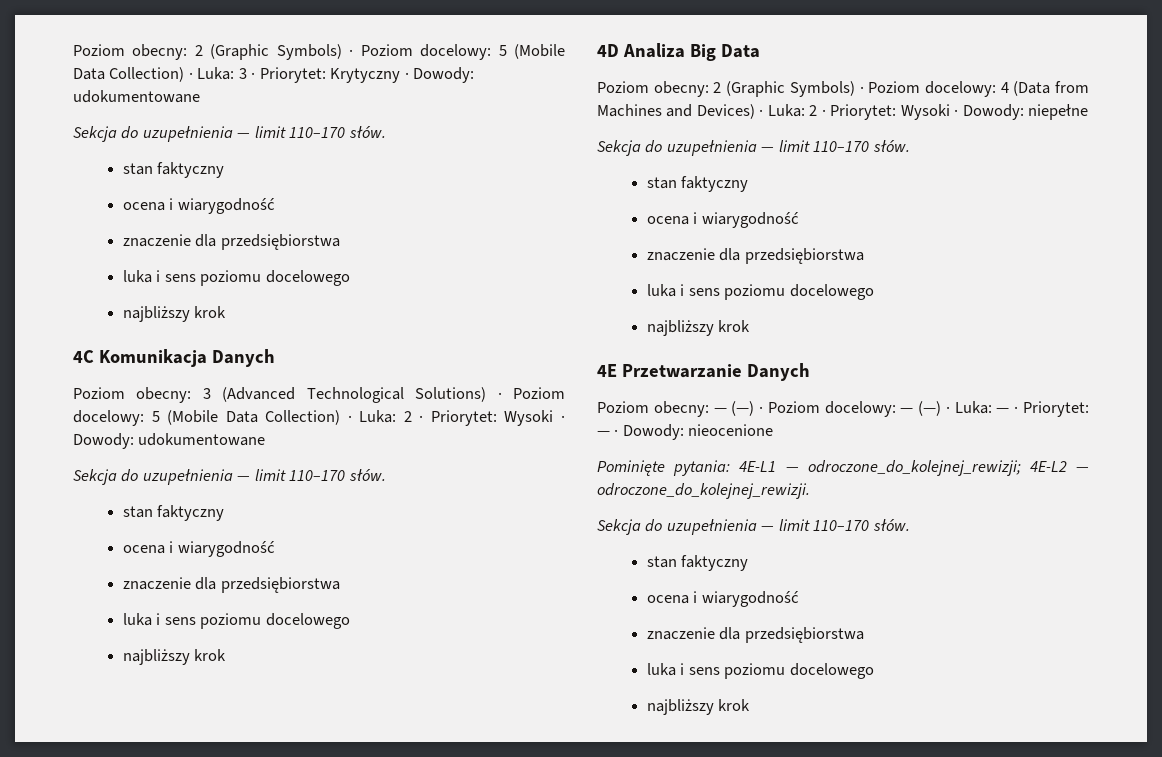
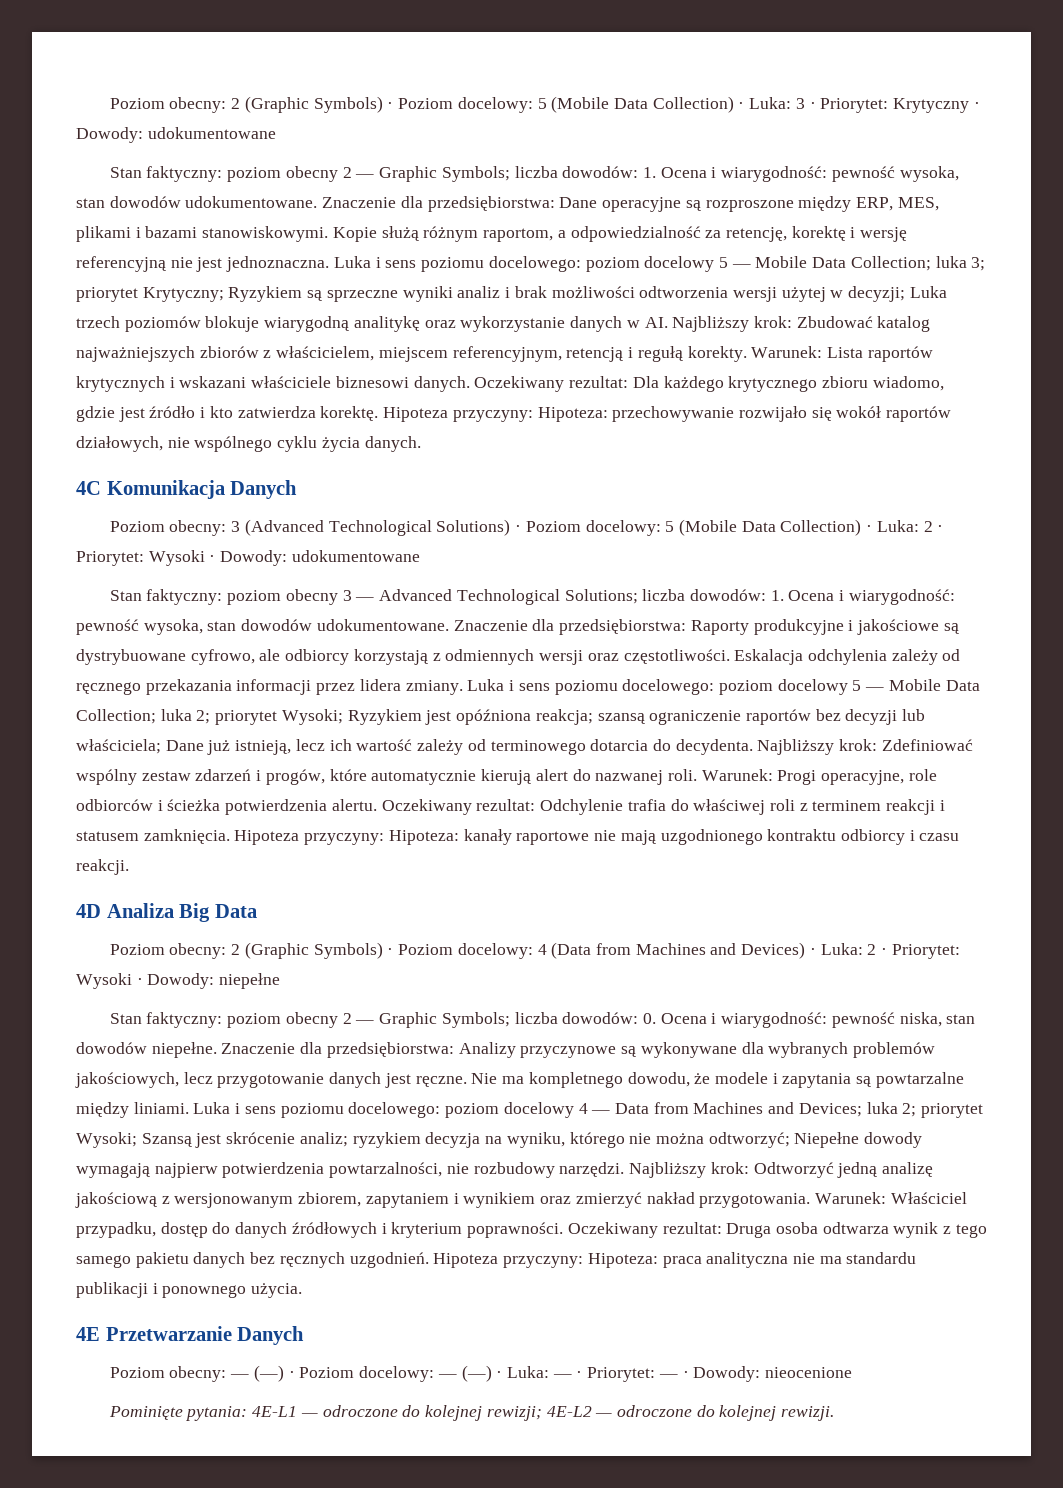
  Poziom obecny: 2 (Graphic Symbols) · Poziom docelowy: 5 (Mobile Data Collection) · Luka: 3 · Priorytet: Krytyczny · Dowody: udokumentowane
- Sekcja do uzupełnienia — limit 110–170 słów.
- stan faktyczny
- ocena i wiarygodność
- znaczenie dla przedsiębiorstwa
- luka i sens poziomu docelowego
- najbliższy krok
+ Stan faktyczny: poziom obecny 2 — Graphic Symbols; liczba dowodów: 1. Ocena i wiarygodność: pewność wysoka, stan dowodów udokumentowane. Znaczenie dla przedsiębiorstwa: Dane operacyjne są rozproszone między ERP, MES, plikami i bazami stanowiskowymi. Kopie służą różnym raportom, a odpowiedzialność za retencję, korektę i wersję referencyjną nie jest jednoznaczna. Luka i sens poziomu docelowego: poziom docelowy 5 — Mobile Data Collection; luka 3; priorytet Krytyczny; Ryzykiem są sprzeczne wyniki analiz i brak możliwości odtworzenia wersji użytej w decyzji; Luka trzech poziomów blokuje wiarygodną analitykę oraz wykorzystanie danych w AI. Najbliższy krok: Zbudować katalog najważniejszych zbiorów z właścicielem, miejscem referencyjnym, retencją i regułą korekty. Warunek: Lista raportów krytycznych i wskazani właściciele biznesowi danych. Oczekiwany rezultat: Dla każdego krytycznego zbioru wiadomo, gdzie jest źródło i kto zatwierdza korektę. Hipoteza przyczyny: Hipoteza: przechowywanie rozwijało się wokół raportów działowych, nie wspólnego cyklu życia danych.
  Poziom obecny: 3 (Advanced Technological Solutions) · Poziom docelowy: 5 (Mobile Data Collection) · Luka: 2 · Priorytet: Wysoki · Dowody: udokumentowane
- Sekcja do uzupełnienia — limit 110–170 słów.
- stan faktyczny
- ocena i wiarygodność
- znaczenie dla przedsiębiorstwa
- luka i sens poziomu docelowego
- najbliższy krok
+ Stan faktyczny: poziom obecny 3 — Advanced Technological Solutions; liczba dowodów: 1. Ocena i wiarygodność: pewność wysoka, stan dowodów udokumentowane. Znaczenie dla przedsiębiorstwa: Raporty produkcyjne i jakościowe są dystrybuowane cyfrowo, ale odbiorcy korzystają z odmiennych wersji oraz częstotliwości. Eskalacja odchylenia zależy od ręcznego przekazania informacji przez lidera zmiany. Luka i sens poziomu docelowego: poziom docelowy 5 — Mobile Data Collection; luka 2; priorytet Wysoki; Ryzykiem jest opóźniona reakcja; szansą ograniczenie raportów bez decyzji lub właściciela; Dane już istnieją, lecz ich wartość zależy od terminowego dotarcia do decydenta. Najbliższy krok: Zdefiniować wspólny zestaw zdarzeń i progów, które automatycznie kierują alert do nazwanej roli. Warunek: Progi operacyjne, role odbiorców i ścieżka potwierdzenia alertu. Oczekiwany rezultat: Odchylenie trafia do właściwej roli z terminem reakcji i statusem zamknięcia. Hipoteza przyczyny: Hipoteza: kanały raportowe nie mają uzgodnionego kontraktu odbiorcy i czasu reakcji.
  Poziom obecny: 2 (Graphic Symbols) · Poziom docelowy: 4 (Data from Machines and Devices) · Luka: 2 · Priorytet: Wysoki · Dowody: niepełne
- Sekcja do uzupełnienia — limit 110–170 słów.
- stan faktyczny
- ocena i wiarygodność
- znaczenie dla przedsiębiorstwa
- luka i sens poziomu docelowego
- najbliższy krok
+ Stan faktyczny: poziom obecny 2 — Graphic Symbols; liczba dowodów: 0. Ocena i wiarygodność: pewność niska, stan dowodów niepełne. Znaczenie dla przedsiębiorstwa: Analizy przyczynowe są wykonywane dla wybranych problemów jakościowych, lecz przygotowanie danych jest ręczne. Nie ma kompletnego dowodu, że modele i zapytania są powtarzalne między liniami. Luka i sens poziomu docelowego: poziom docelowy 4 — Data from Machines and Devices; luka 2; priorytet Wysoki; Szansą jest skrócenie analiz; ryzykiem decyzja na wyniku, którego nie można odtworzyć; Niepełne dowody wymagają najpierw potwierdzenia powtarzalności, nie rozbudowy narzędzi. Najbliższy krok: Odtworzyć jedną analizę jakościową z wersjonowanym zbiorem, zapytaniem i wynikiem oraz zmierzyć nakład przygotowania. Warunek: Właściciel przypadku, dostęp do danych źródłowych i kryterium poprawności. Oczekiwany rezultat: Druga osoba odtwarza wynik z tego samego pakietu danych bez ręcznych uzgodnień. Hipoteza przyczyny: Hipoteza: praca analityczna nie ma standardu publikacji i ponownego użycia.
- Pominięte pytania: 4E-L1 — odroczone_do_kolejnej_rewizji; 4E-L2 — odroczone_do_kolejnej_rewizji.
- Sekcja do uzupełnienia — limit 110–170 słów.
- stan faktyczny
- ocena i wiarygodność
- znaczenie dla przedsiębiorstwa
- luka i sens poziomu docelowego
- najbliższy krok
+ Pominięte pytania: 4E-L1 — odroczone do kolejnej rewizji; 4E-L2 — odroczone do kolejnej rewizji.

